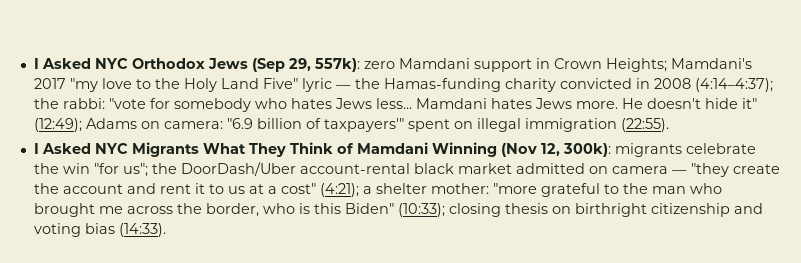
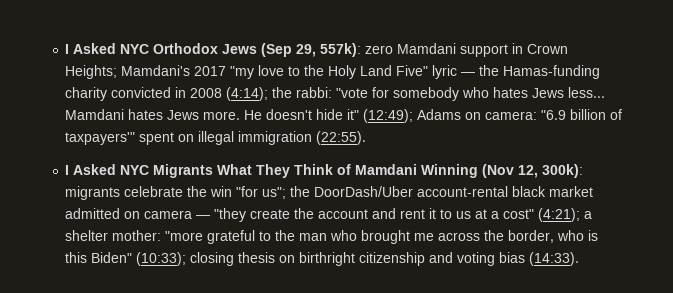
- I Asked NYC Orthodox Jews (Sep 29, 557k): zero Mamdani support in Crown Heights; Mamdani's 2017 "my love to the Holy Land Five" lyric — the Hamas-funding charity convicted in 2008 (4:14–4:37); the rabbi: "vote for somebody who hates Jews less...
+ I Asked NYC Orthodox Jews (Sep 29, 557k): zero Mamdani support in Crown Heights; Mamdani's 2017 "my love to the Holy Land Five" lyric — the Hamas-funding charity convicted in 2008 (4:14); the rabbi: "vote for somebody who hates Jews less...

